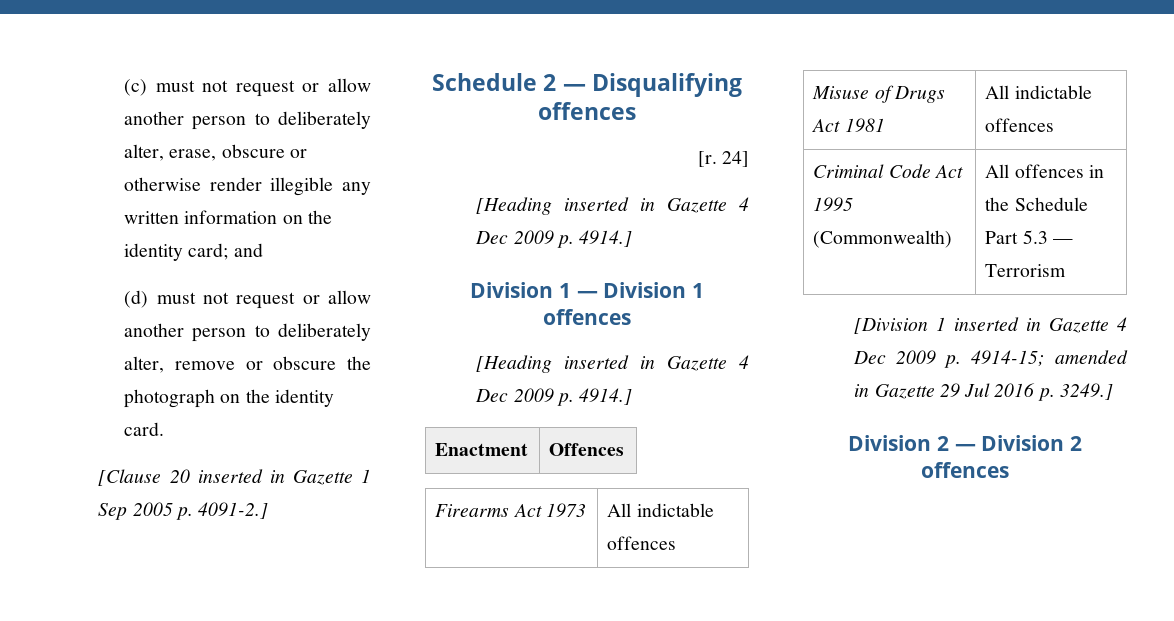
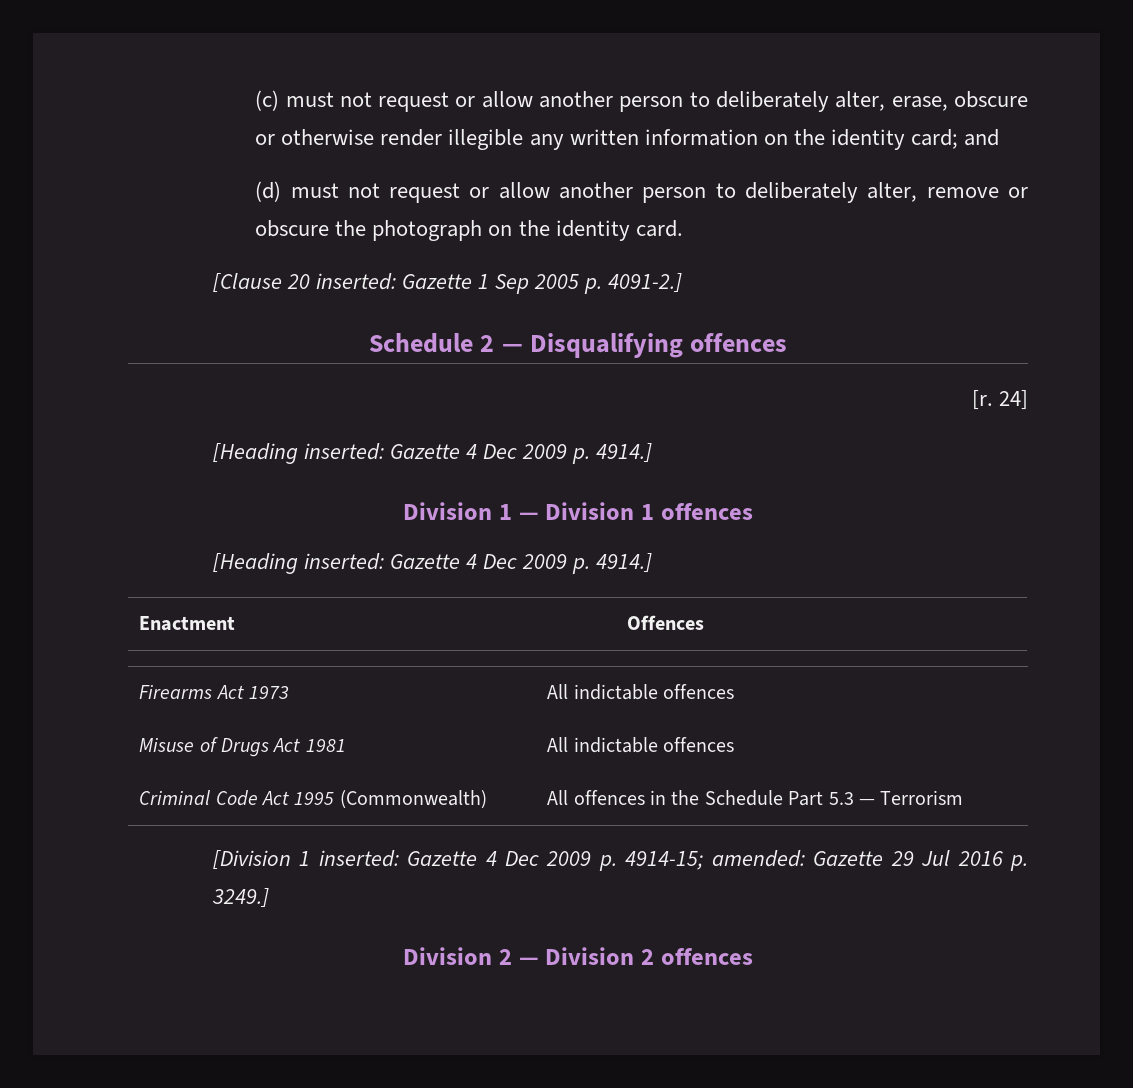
- [Clause 20 inserted in Gazette 1 Sep 2005 p. 4091-2.]
+ [Clause 20 inserted: Gazette 1 Sep 2005 p. 4091-2.]
  24]
- [Heading inserted in Gazette 4 Dec 2009 p. 4914.]
+ [Heading inserted: Gazette 4 Dec 2009 p. 4914.]
  Division 1 — Division 1 offences
- [Heading inserted in Gazette 4 Dec 2009 p. 4914.]
+ [Heading inserted: Gazette 4 Dec 2009 p. 4914.]
- [Division 1 inserted in Gazette 4 Dec 2009 p. 4914-15; amended in Gazette 29 Jul 2016 p. 3249.]
+ [Division 1 inserted: Gazette 4 Dec 2009 p. 4914-15; amended: Gazette 29 Jul 2016 p. 3249.]

